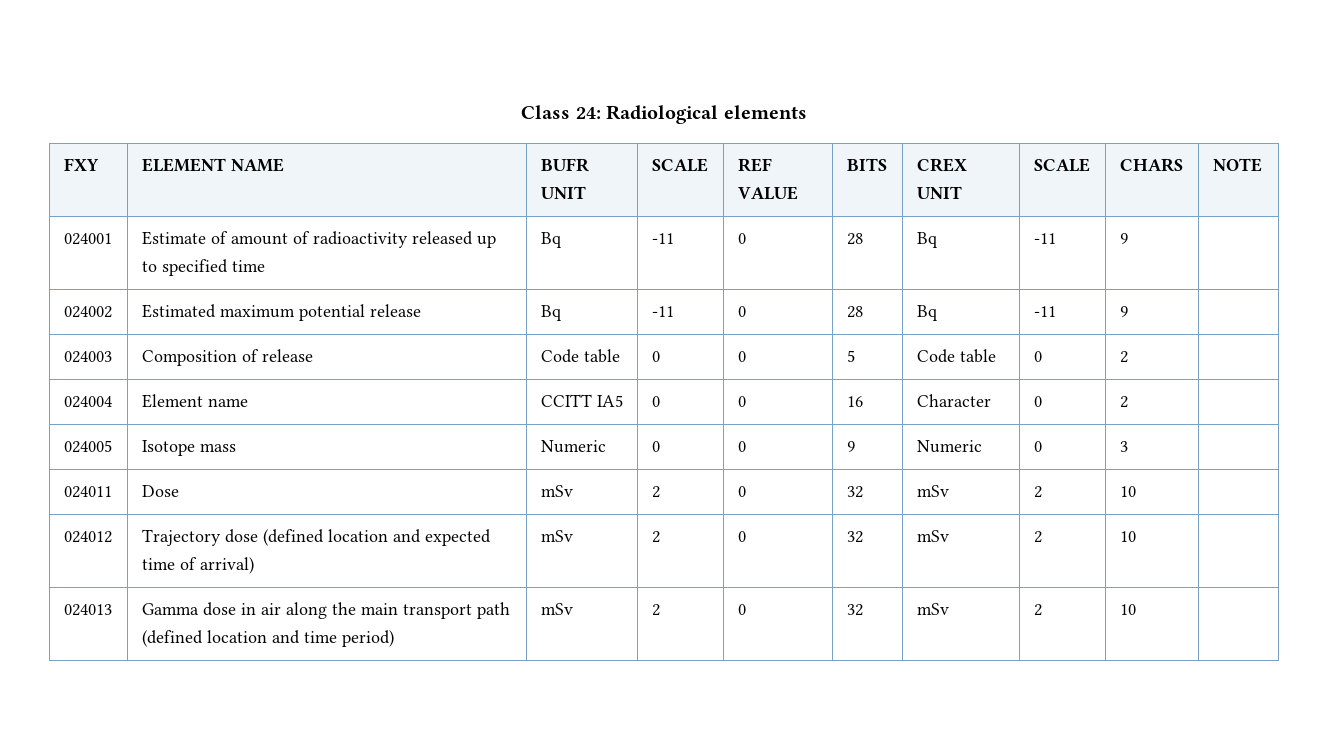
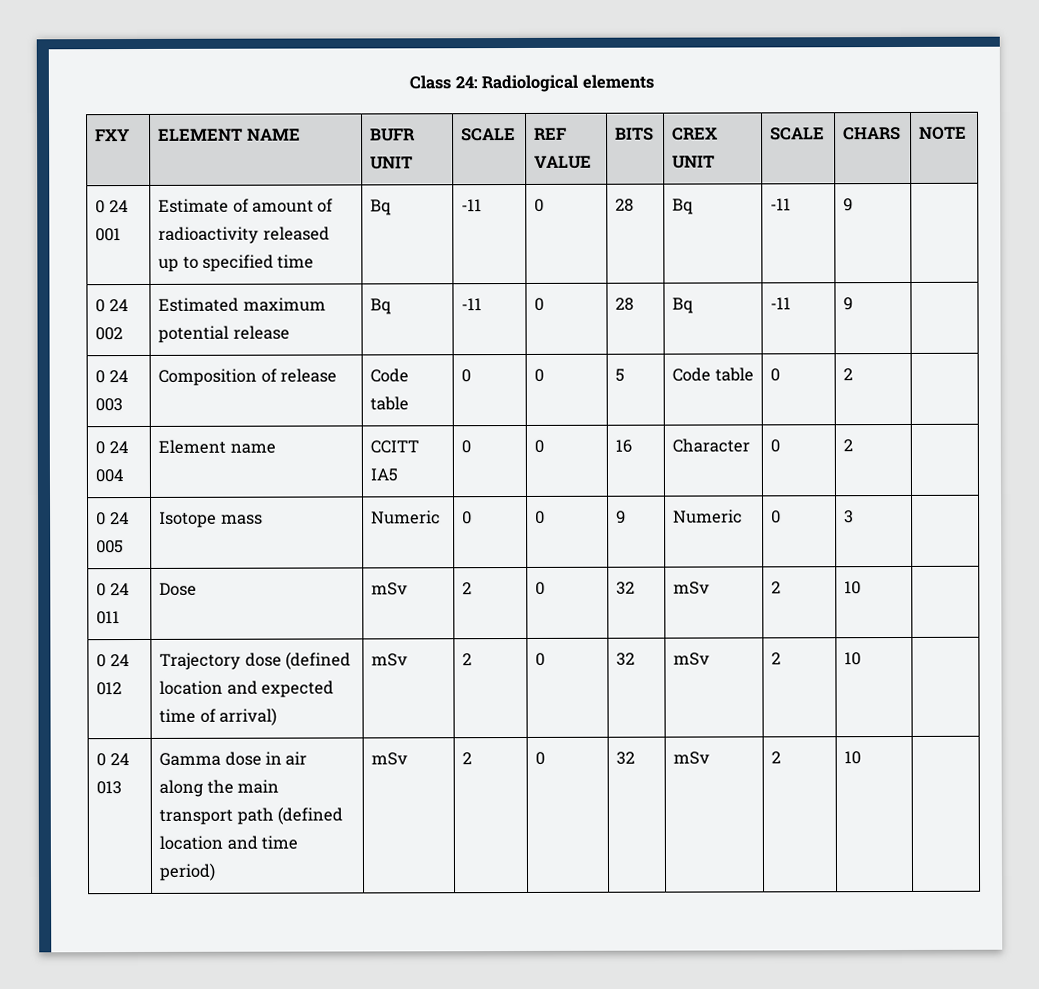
- 024001 | Estimate of amount of radioactivity released up to specified time | Bq | -11 | 0 | 28 | Bq | -11 | 9 |
+ 0 24 001 | Estimate of amount of radioactivity released up to specified time | Bq | -11 | 0 | 28 | Bq | -11 | 9 |
- 024002 | Estimated maximum potential release | Bq | -11 | 0 | 28 | Bq | -11 | 9 |
+ 0 24 002 | Estimated maximum potential release | Bq | -11 | 0 | 28 | Bq | -11 | 9 |
- 024003 | Composition of release | Code table | 0 | 0 | 5 | Code table | 0 | 2 |
+ 0 24 003 | Composition of release | Code table | 0 | 0 | 5 | Code table | 0 | 2 |
- 024004 | Element name | CCITT IA5 | 0 | 0 | 16 | Character | 0 | 2 |
+ 0 24 004 | Element name | CCITT IA5 | 0 | 0 | 16 | Character | 0 | 2 |
- 024005 | Isotope mass | Numeric | 0 | 0 | 9 | Numeric | 0 | 3 |
+ 0 24 005 | Isotope mass | Numeric | 0 | 0 | 9 | Numeric | 0 | 3 |
- 024011 | Dose | mSv | 2 | 0 | 32 | mSv | 2 | 10 |
+ 0 24 011 | Dose | mSv | 2 | 0 | 32 | mSv | 2 | 10 |
- 024012 | Trajectory dose (defined location and expected time of arrival) | mSv | 2 | 0 | 32 | mSv | 2 | 10 |
+ 0 24 012 | Trajectory dose (defined location and expected time of arrival) | mSv | 2 | 0 | 32 | mSv | 2 | 10 |
- 024013 | Gamma dose in air along the main transport path (defined location and time period) | mSv | 2 | 0 | 32 | mSv | 2 | 10 |
+ 0 24 013 | Gamma dose in air along the main transport path (defined location and time period) | mSv | 2 | 0 | 32 | mSv | 2 | 10 |

